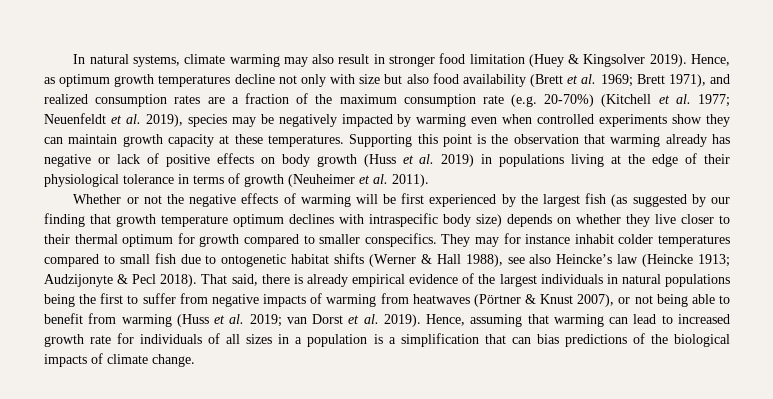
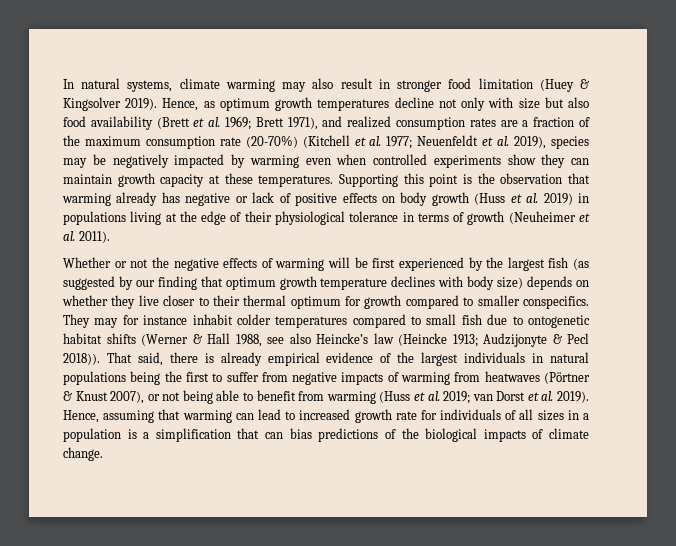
- Hence, as optimum growth temperatures decline not only with size but also food availability (Brett et al. 1969; Brett 1971), and realized consumption rates are a fraction of the maximum consumption rate (e.g. 20-70%) (Kitchell et al. 1977; Neuenfeldt et al. 2019), species may be negatively impacted by warming even when controlled experiments show they can maintain growth capacity at these temperatures.
+ Hence, as optimum growth temperatures decline not only with size but also food availability (Brett et al. 1969; Brett 1971), and realized consumption rates are a fraction of the maximum consumption rate (20-70%) (Kitchell et al. 1977; Neuenfeldt et al. 2019), species may be negatively impacted by warming even when controlled experiments show they can maintain growth capacity at these temperatures.
- Whether or not the negative effects of warming will be first experienced by the largest fish (as suggested by our finding that growth temperature optimum declines with intraspecific body size) depends on whether they live closer to their thermal optimum for growth compared to smaller conspecifics.
+ Whether or not the negative effects of warming will be first experienced by the largest fish (as suggested by our finding that optimum growth temperature declines with body size) depends on whether they live closer to their thermal optimum for growth compared to smaller conspecifics.
- They may for instance inhabit colder temperatures compared to small fish due to ontogenetic habitat shifts (Werner & Hall 1988), see also Heincke’s law (Heincke 1913; Audzijonyte & Pecl 2018).
+ They may for instance inhabit colder temperatures compared to small fish due to ontogenetic habitat shifts (Werner & Hall 1988, see also Heincke’s law (Heincke 1913; Audzijonyte & Pecl 2018)).

